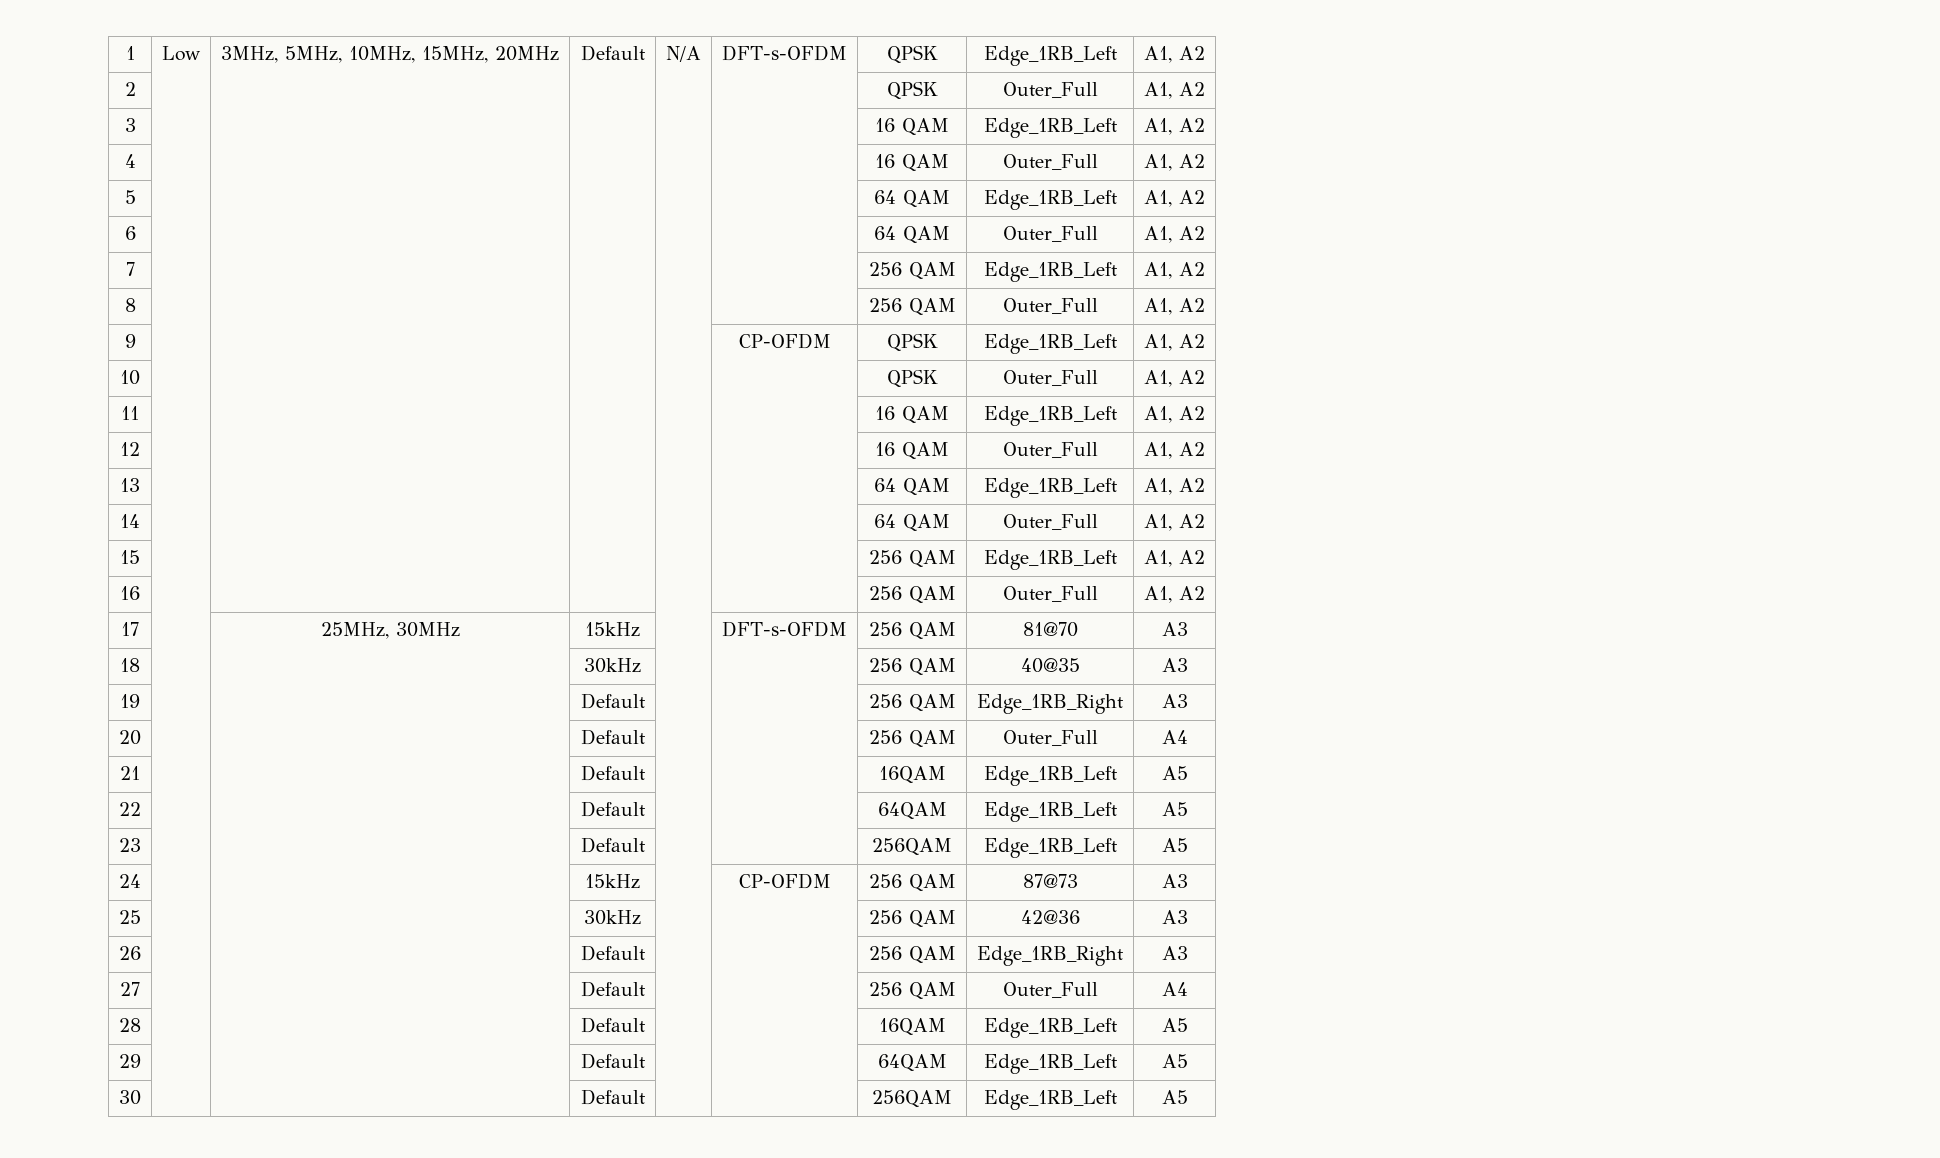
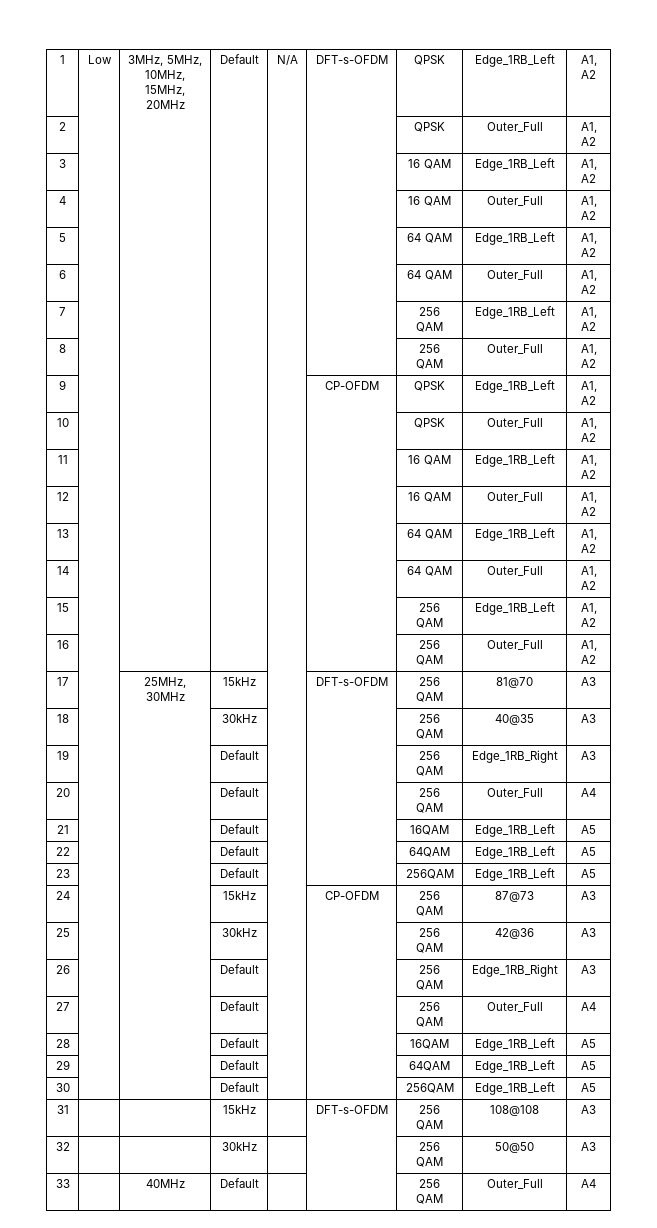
+ 31 | | | 15kHz | | DFT-s-OFDM | 256 QAM | 108@108 | A3
+ 32 | | | 30kHz | | | 256 QAM | 50@50 | A3
+ 33 | | 40MHz | Default | | | 256 QAM | Outer_Full | A4

